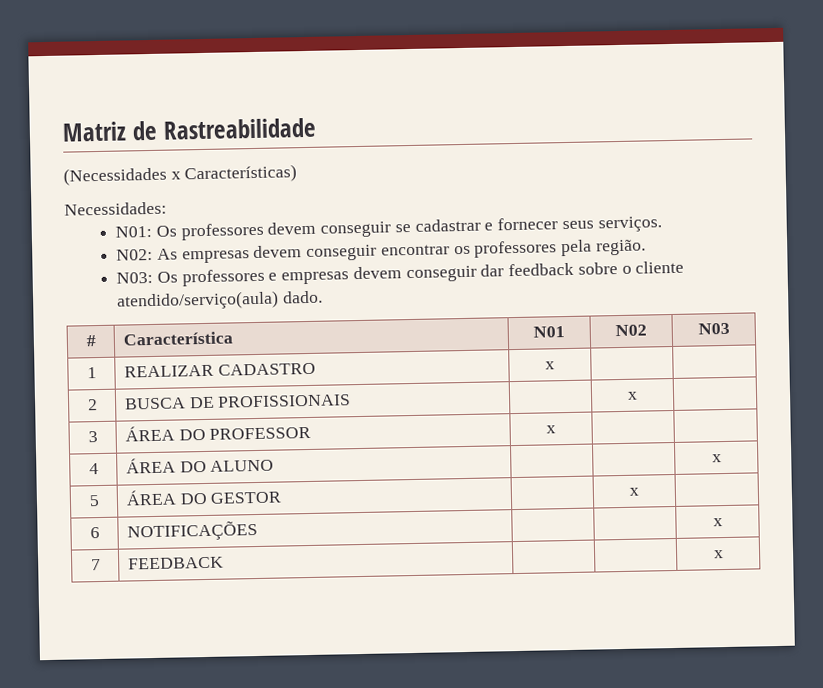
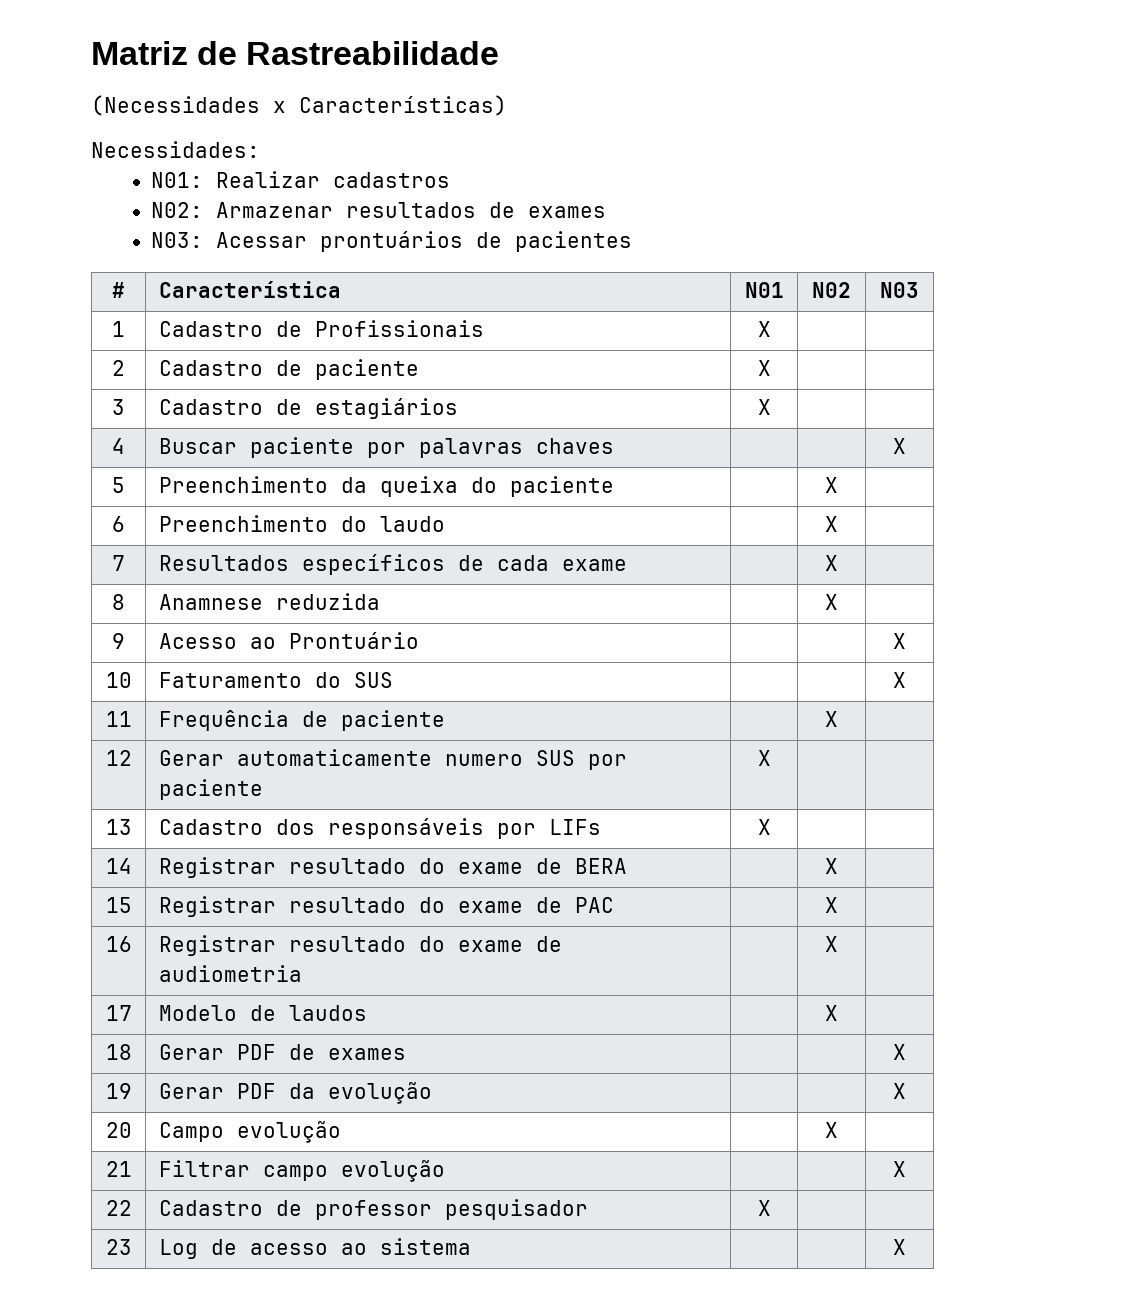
- N01: Os professores devem conseguir se cadastrar e fornecer seus serviços.
- N02: As empresas devem conseguir encontrar os professores pela região.
- N03: Os professores e empresas devem conseguir dar feedback sobre o cliente atendido/serviço(aula) dado.
+ N01: Realizar cadastros
+ N02: Armazenar resultados de exames
+ N03: Acessar prontuários de pacientes
- 1 | REALIZAR CADASTRO | x | |
- 2 | BUSCA DE PROFISSIONAIS | | x |
- 3 | ÁREA DO PROFESSOR | x | |
- 4 | ÁREA DO ALUNO | | | x
- 5 | ÁREA DO GESTOR | | x |
- 6 | NOTIFICAÇÕES | | | x
- 7 | FEEDBACK | | | x
+ 1 | Cadastro de Profissionais | X | |
+ 2 | Cadastro de paciente | X | |
+ 3 | Cadastro de estagiários | X | |
+ 4 | Buscar paciente por palavras chaves | | | X
+ 5 | Preenchimento da queixa do paciente | | X |
+ 6 | Preenchimento do laudo | | X |
+ 7 | Resultados específicos de cada exame | | X |
+ 8 | Anamnese reduzida | | X |
+ 9 | Acesso ao Prontuário | | | X
+ 10 | Faturamento do SUS | | | X
+ 11 | Frequência de paciente | | X |
+ 12 | Gerar automaticamente numero SUS por paciente | X | |
+ 13 | Cadastro dos responsáveis por LIFs | X | |
+ 14 | Registrar resultado do exame de BERA | | X |
+ 15 | Registrar resultado do exame de PAC | | X |
+ 16 | Registrar resultado do exame de audiometria | | X |
+ 17 | Modelo de laudos | | X |
+ 18 | Gerar PDF de exames | | | X
+ 19 | Gerar PDF da evolução | | | X
+ 20 | Campo evolução | | X |
+ 21 | Filtrar campo evolução | | | X
+ 22 | Cadastro de professor pesquisador | X | |
+ 23 | Log de acesso ao sistema | | | X

